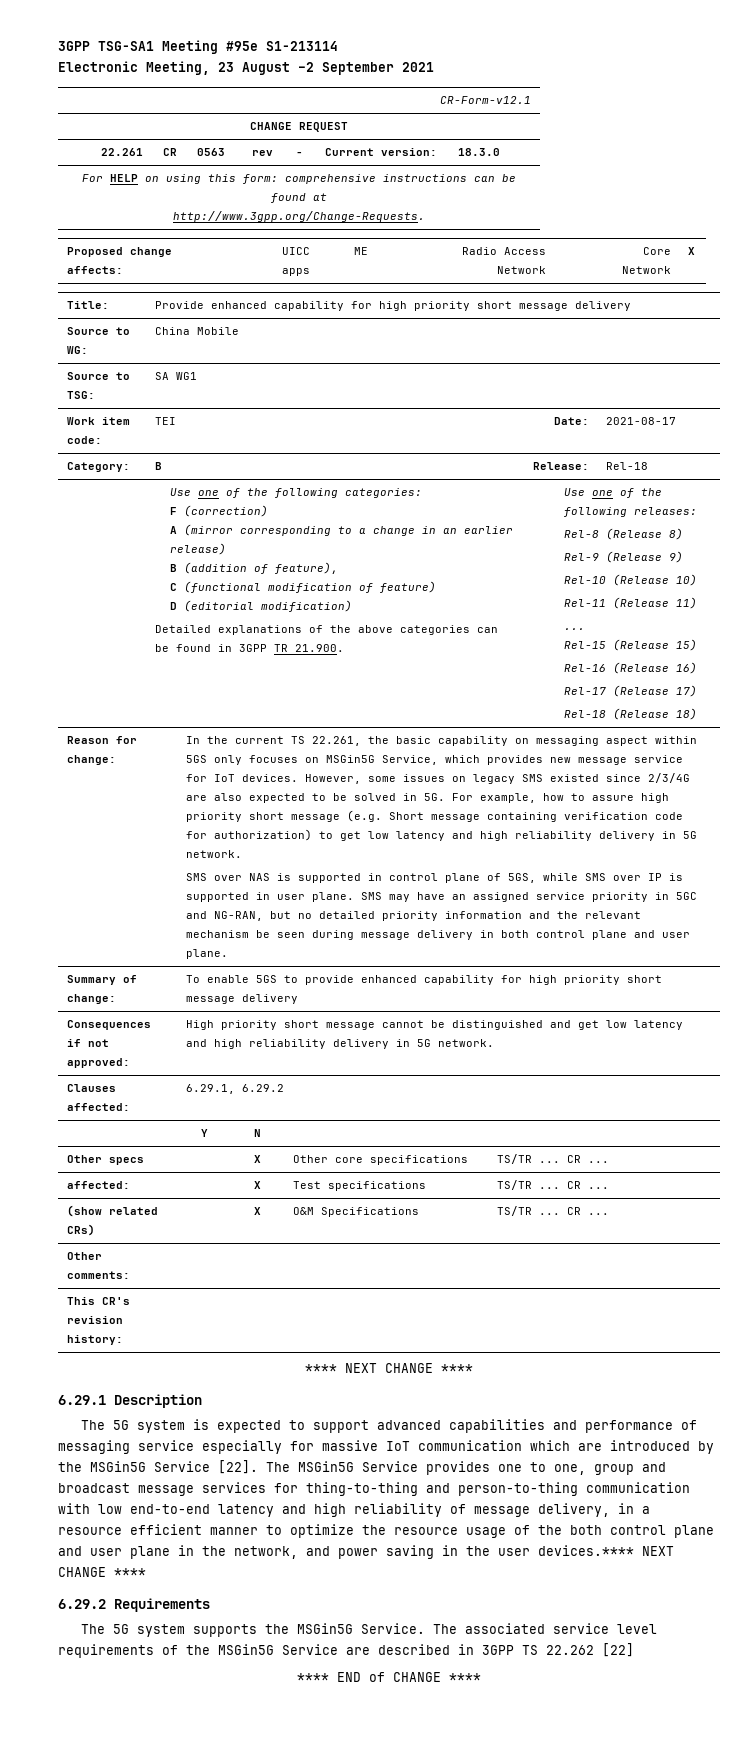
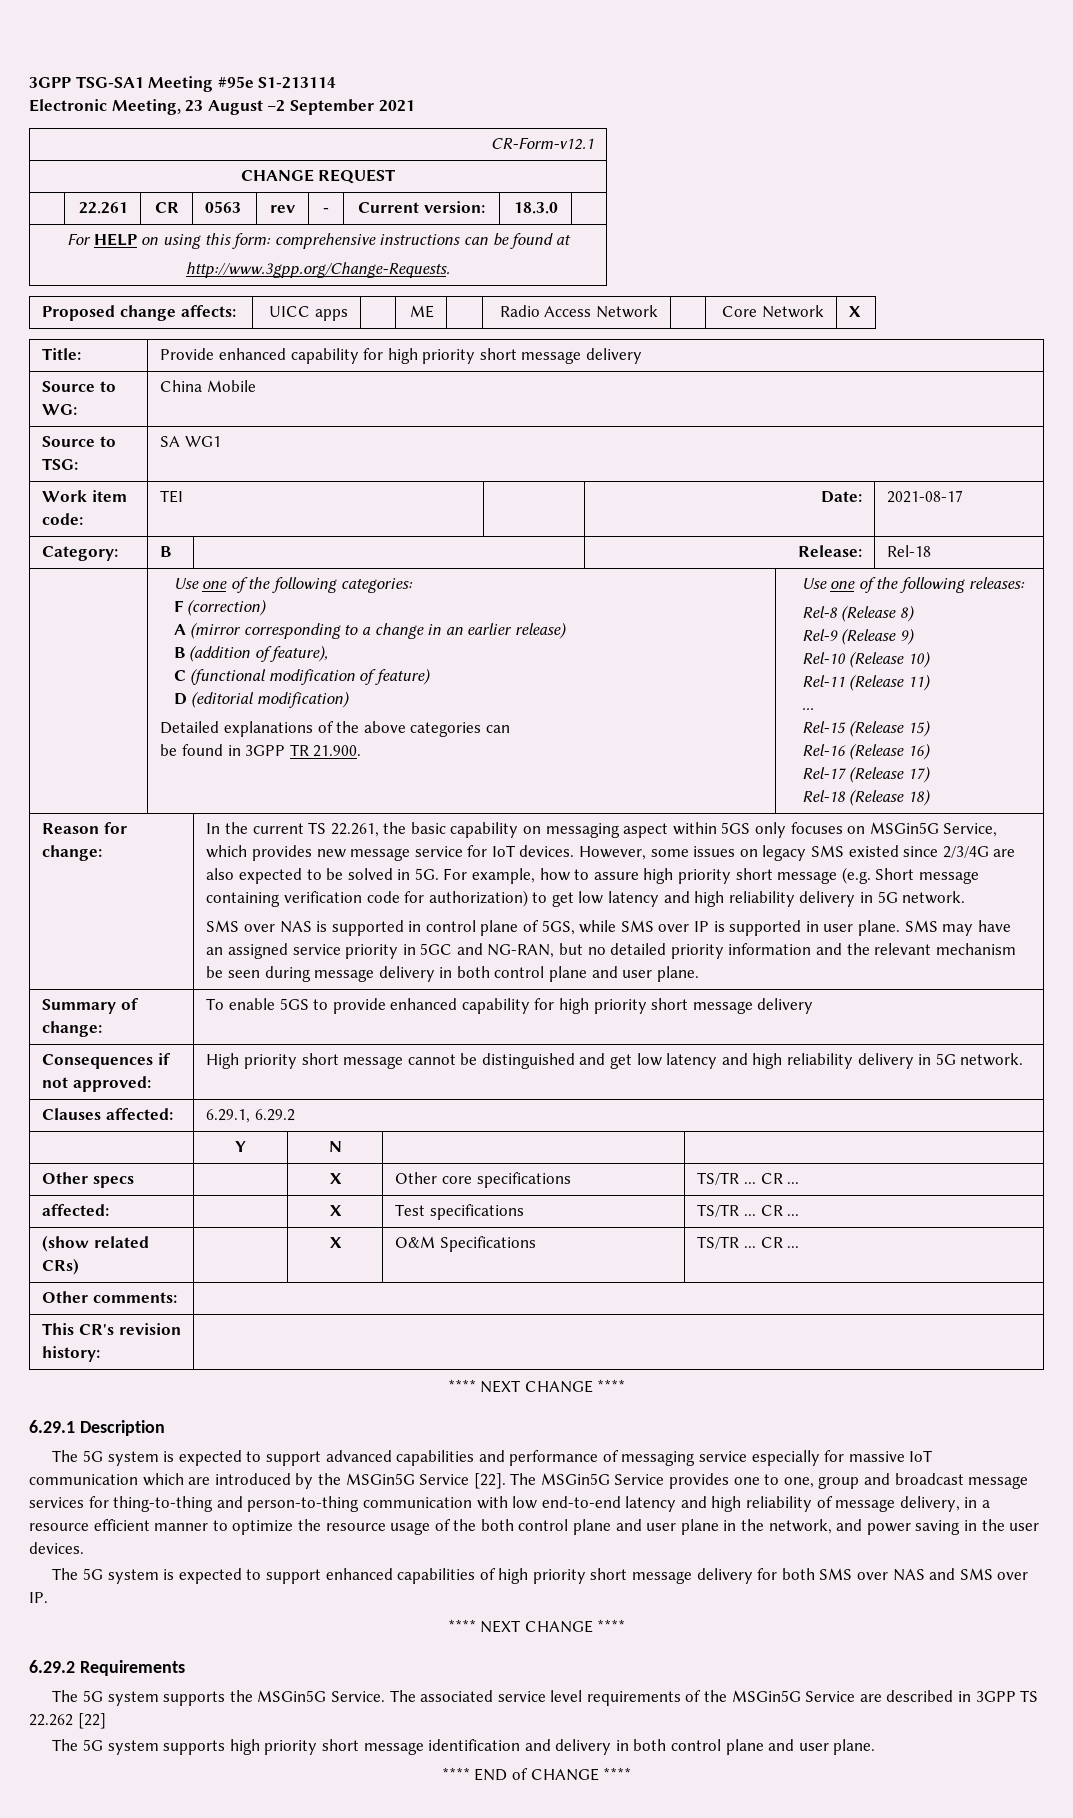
- The MSGin5G Service provides one to one, group and broadcast message services for thing-to-thing and person-to-thing communication with low end-to-end latency and high reliability of message delivery, in a resource efficient manner to optimize the resource usage of the both control plane and user plane in the network, and power saving in the user devices.**** NEXT CHANGE ****
+ The MSGin5G Service provides one to one, group and broadcast message services for thing-to-thing and person-to-thing communication with low end-to-end latency and high reliability of message delivery, in a resource efficient manner to optimize the resource usage of the both control plane and user plane in the network, and power saving in the user devices.
+ The 5G system is expected to support enhanced capabilities of high priority short message delivery for both SMS over NAS and SMS over IP.
+ **** NEXT CHANGE ****
+ The 5G system supports high priority short message identification and delivery in both control plane and user plane.

